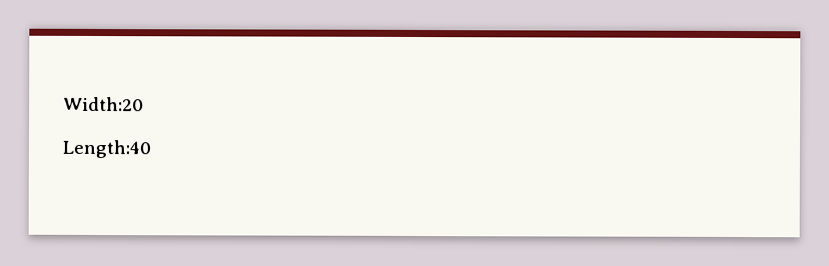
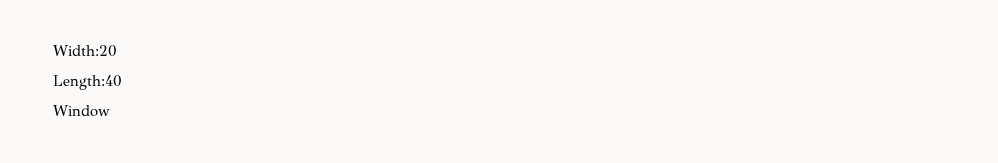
+ Window

